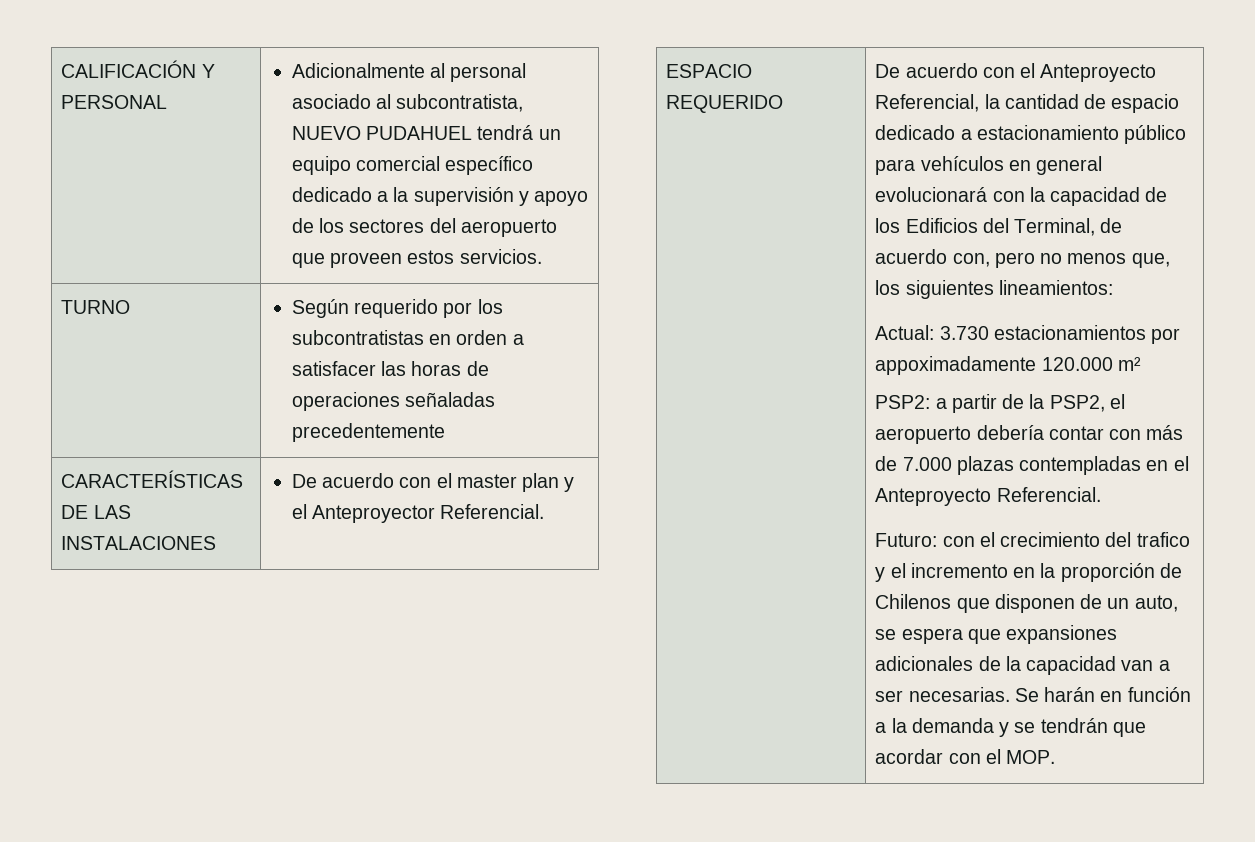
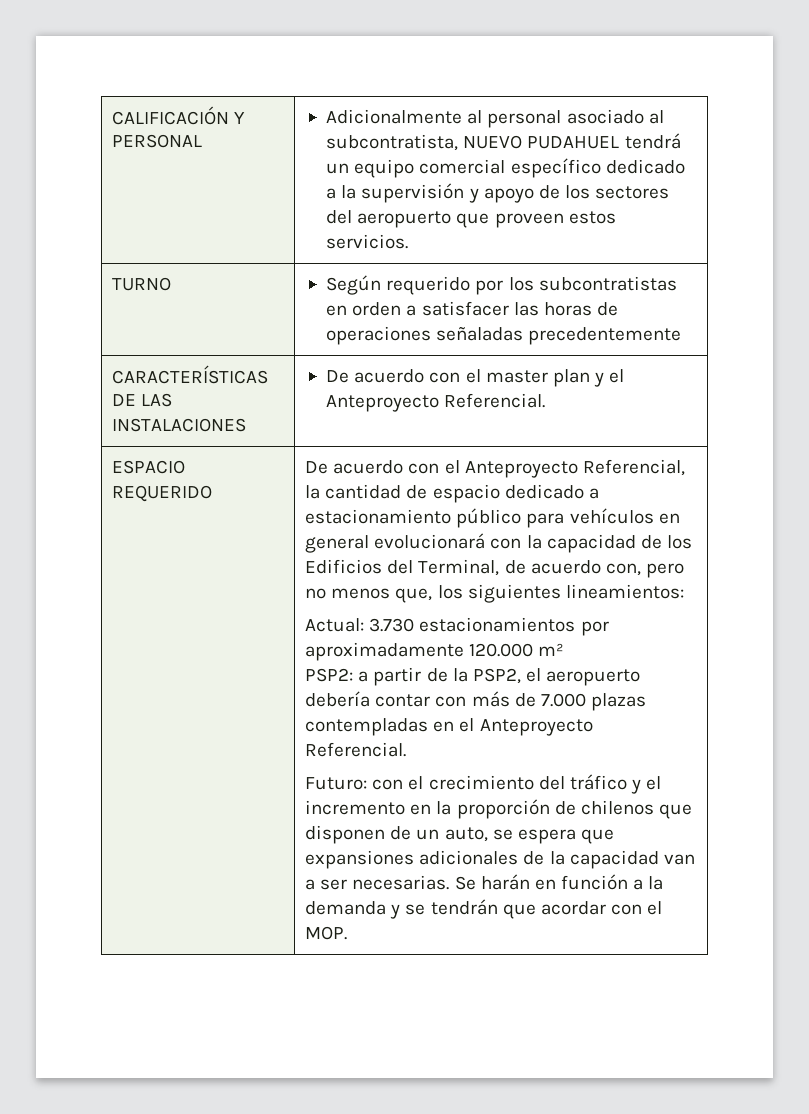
- CARACTERÍSTICAS DE LAS INSTALACIONES | De acuerdo con el master plan y el Anteproyector Referencial.
+ CARACTERÍSTICAS DE LAS INSTALACIONES | De acuerdo con el master plan y el Anteproyecto Referencial.
- Actual: 3.730 estacionamientos por appoximadamente 120.000 m²
+ Actual: 3.730 estacionamientos por aproximadamente 120.000 m²
- Futuro: con el crecimiento del trafico y el incremento en la proporción de Chilenos que disponen de un auto, se espera que expansiones adicionales de la capacidad van a ser necesarias.
+ Futuro: con el crecimiento del tráfico y el incremento en la proporción de chilenos que disponen de un auto, se espera que expansiones adicionales de la capacidad van a ser necesarias.

